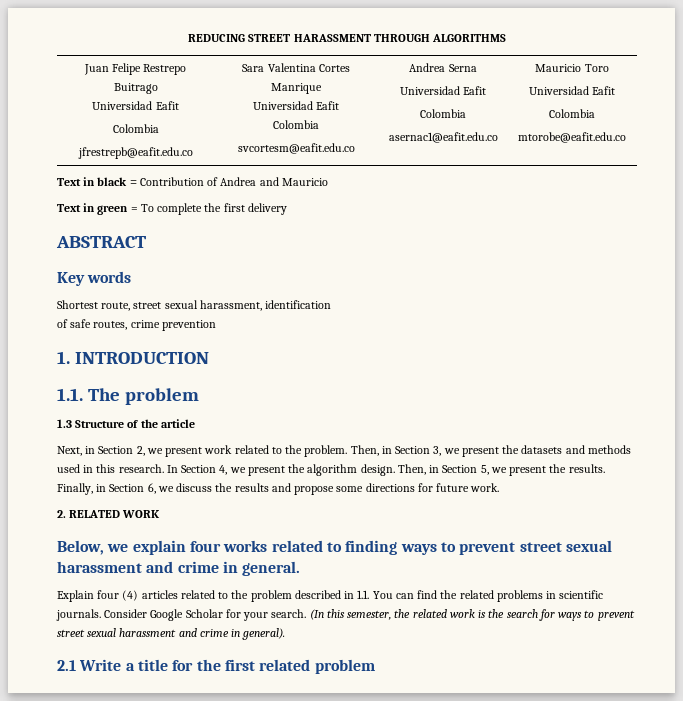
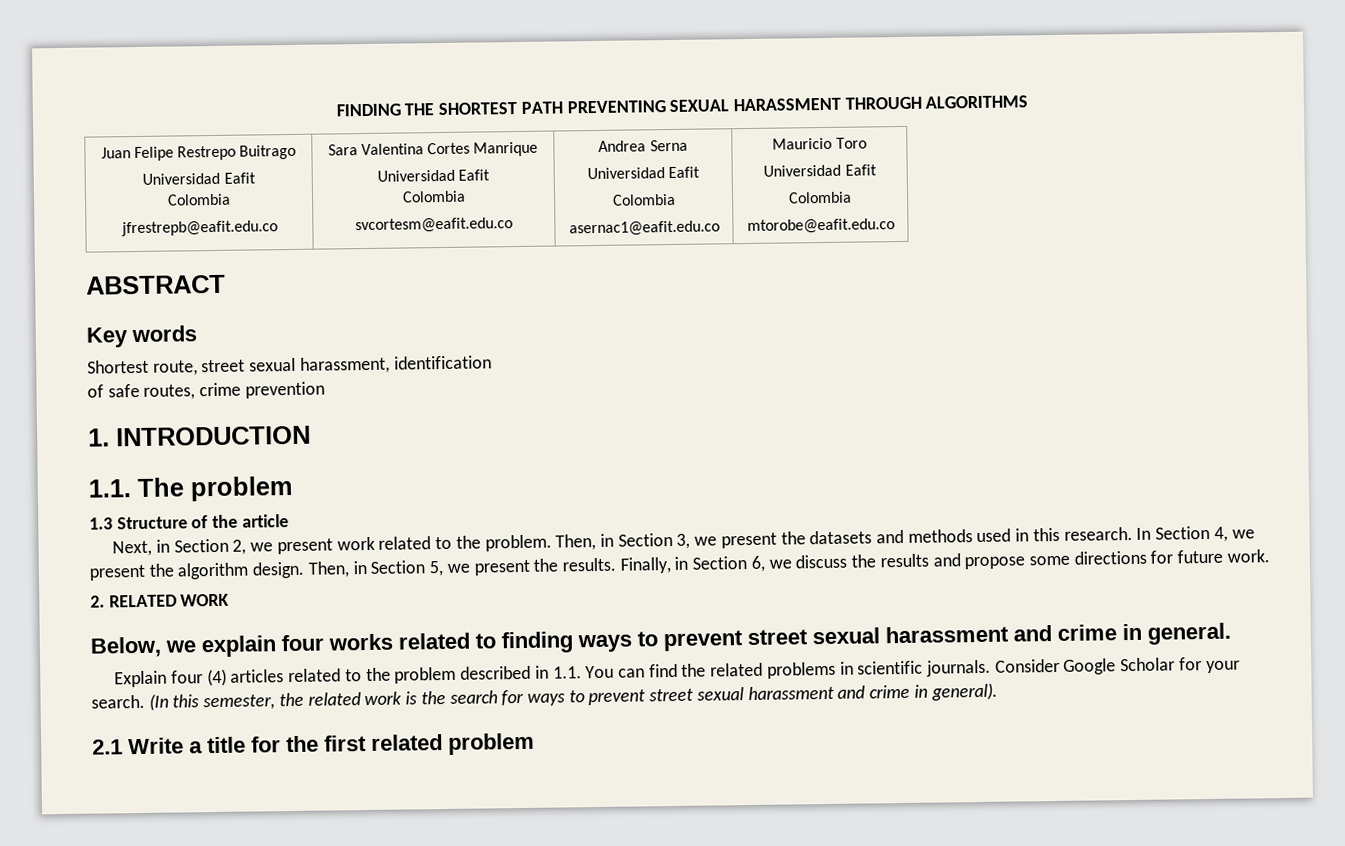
- REDUCING STREET HARASSMENT THROUGH ALGORITHMS
+ FINDING THE SHORTEST PATH PREVENTING SEXUAL HARASSMENT THROUGH ALGORITHMS
- Text in black = Contribution of Andrea and Mauricio
- Text in green = To complete the first delivery

